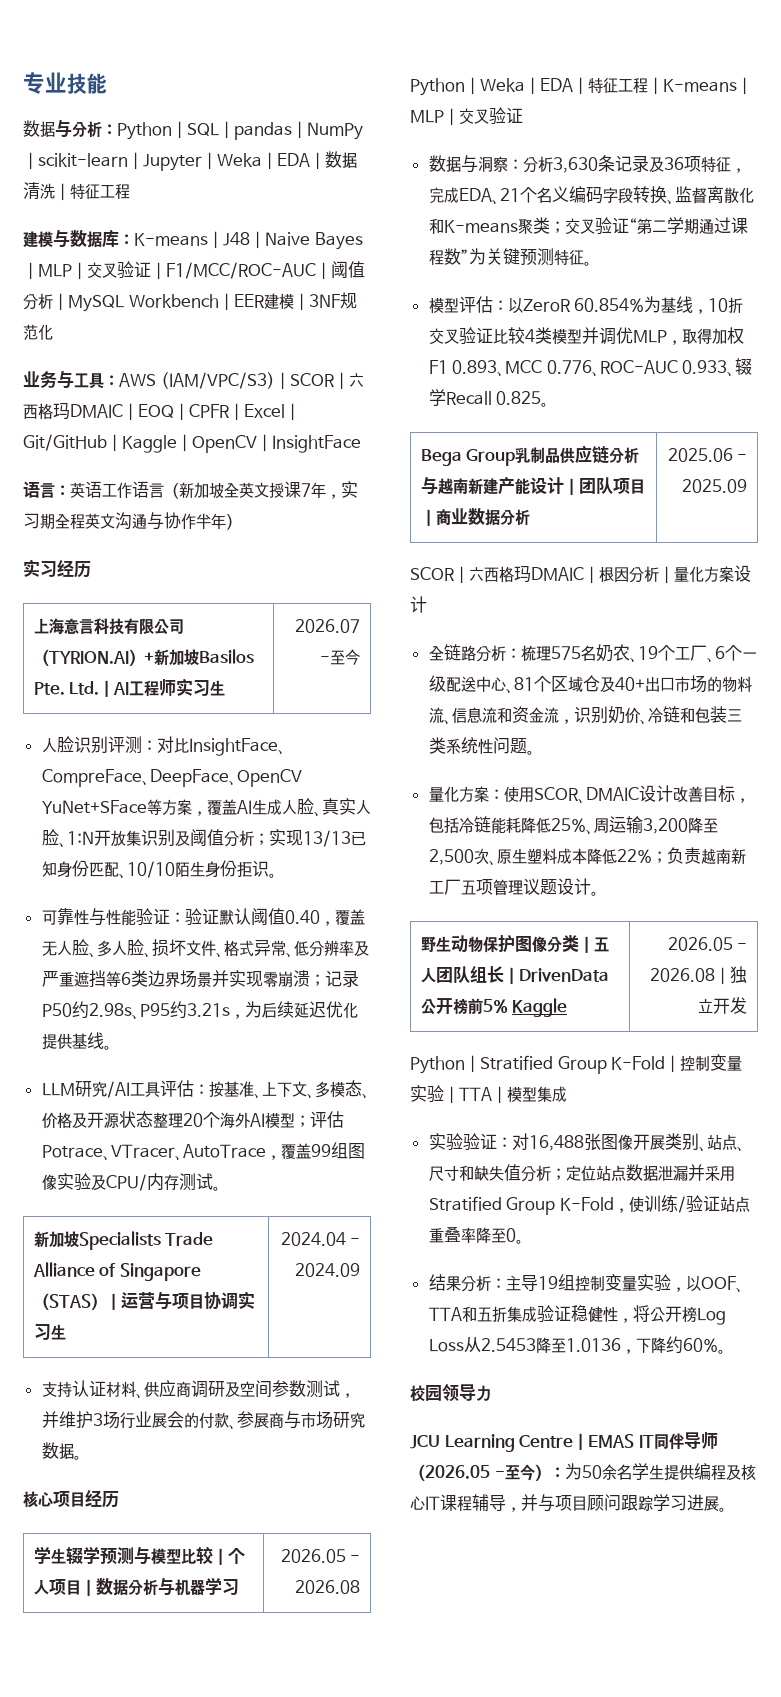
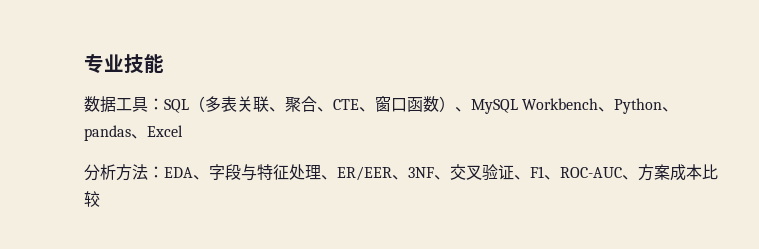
- 数据与分析：Python｜SQL｜pandas｜NumPy｜scikit-learn｜Jupyter｜Weka｜EDA｜数据清洗｜特征工程
- 建模与数据库：K-means｜J48｜Naive Bayes｜MLP｜交叉验证｜F1/MCC/ROC-AUC｜阈值分析｜MySQL Workbench｜EER建模｜3NF规范化
- 业务与工具：AWS (IAM/VPC/S3)｜SCOR｜六西格玛DMAIC｜EOQ｜CPFR｜Excel｜Git/GitHub｜Kaggle｜OpenCV｜InsightFace
- 语言：英语工作语言（新加坡全英文授课7年，实习期全程英文沟通与协作半年）
- 实习经历
- 上海意言科技有限公司（TYRION.AI）+新加坡Basilos Pte. Ltd.｜AI工程师实习生 | 2026.07 -至今
- 人脸识别评测：对比InsightFace、CompreFace、DeepFace、OpenCV YuNet+SFace等方案，覆盖AI生成人脸、真实人脸、1:N开放集识别及阈值分析；实现13/13已知身份匹配、10/10陌生身份拒识。
- 可靠性与性能验证：验证默认阈值0.40，覆盖无人脸、多人脸、损坏文件、格式异常、低分辨率及严重遮挡等6类边界场景并实现零崩溃；记录P50约2.98s、P95约3.21s，为后续延迟优化提供基线。
- LLM研究/AI工具评估：按基准、上下文、多模态、价格及开源状态整理20个海外AI模型；评估Potrace、VTracer、AutoTrace，覆盖99组图像实验及CPU/内存测试。
- 新加坡Specialists Trade Alliance of Singapore（STAS）｜运营与项目协调实习生 | 2024.04 - 2024.09
- 支持认证材料、供应商调研及空间参数测试，并维护3场行业展会的付款、参展商与市场研究数据。
- 核心项目经历
- 学生辍学预测与模型比较｜个人项目｜数据分析与机器学习 | 2026.05 - 2026.08
- Python｜Weka｜EDA｜特征工程｜K-means｜MLP｜交叉验证
- 数据与洞察：分析3,630条记录及36项特征，完成EDA、21个名义编码字段转换、监督离散化和K-means聚类；交叉验证“第二学期通过课程数”为关键预测特征。
- 模型评估：以ZeroR 60.854%为基线，10折交叉验证比较4类模型并调优MLP，取得加权F1 0.893、MCC 0.776、ROC-AUC 0.933、辍学Recall 0.825。
- Bega Group乳制品供应链分析与越南新建产能设计｜团队项目｜商业数据分析 | 2025.06 - 2025.09
- SCOR｜六西格玛DMAIC｜根因分析｜量化方案设计
- 全链路分析：梳理575名奶农、19个工厂、6个一级配送中心、81个区域仓及40+出口市场的物料流、信息流和资金流，识别奶价、冷链和包装三类系统性问题。
- 量化方案：使用SCOR、DMAIC设计改善目标，包括冷链能耗降低25%、周运输3,200降至2,500次、原生塑料成本降低22%；负责越南新工厂五项管理议题设计。
- 野生动物保护图像分类｜五人团队组长｜DrivenData公开榜前5% Kaggle | 2026.05 - 2026.08｜独立开发
- Python｜Stratified Group K-Fold｜控制变量实验｜TTA｜模型集成
- 实验验证：对16,488张图像开展类别、站点、尺寸和缺失值分析；定位站点数据泄漏并采用Stratified Group K-Fold，使训练/验证站点重叠率降至0。
- 结果分析：主导19组控制变量实验，以OOF、TTA和五折集成验证稳健性，将公开榜Log Loss从2.5453降至1.0136，下降约60%。
- 校园领导力
- JCU Learning Centre｜EMAS IT同伴导师（2026.05 -至今）：为50余名学生提供编程及核心IT课程辅导，并与项目顾问跟踪学习进展。
+ 数据工具：SQL（多表关联、聚合、CTE、窗口函数）、MySQL Workbench、Python、pandas、Excel
+ 分析方法：EDA、字段与特征处理、ER/EER、3NF、交叉验证、F1、ROC-AUC、方案成本比较

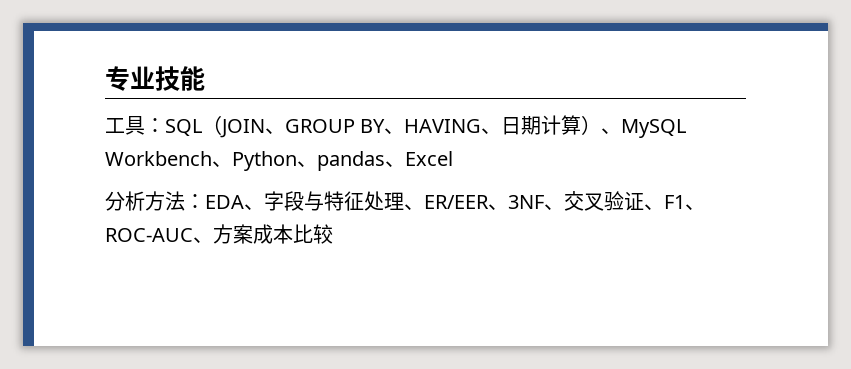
- 数据工具：SQL（多表关联、聚合、CTE、窗口函数）、MySQL Workbench、Python、pandas、Excel
+ 工具：SQL（JOIN、GROUP BY、HAVING、日期计算）、MySQL Workbench、Python、pandas、Excel

